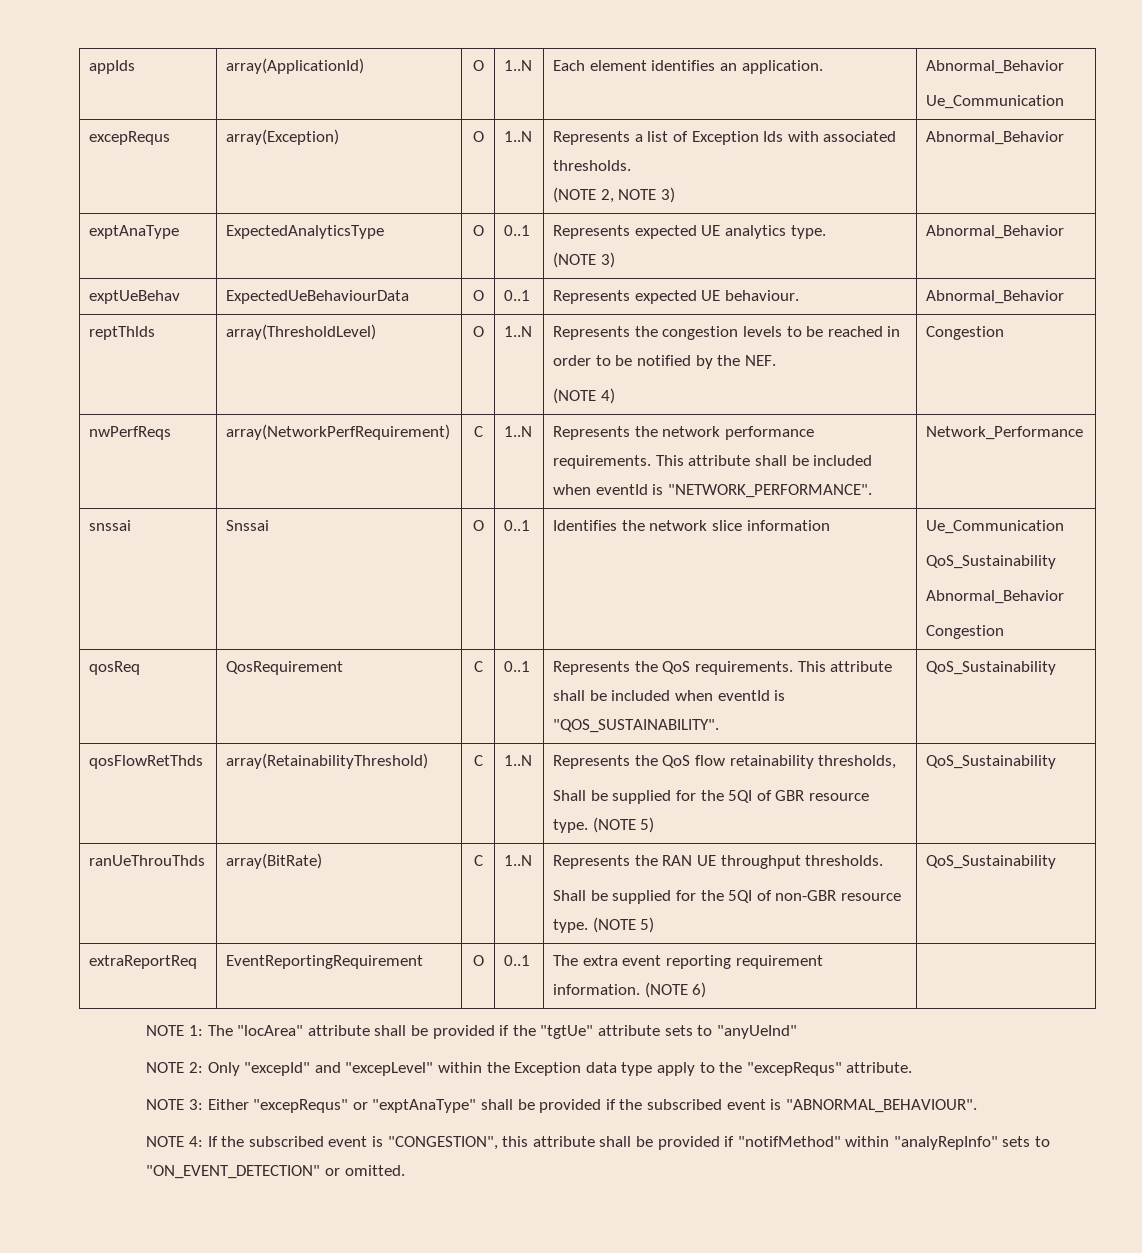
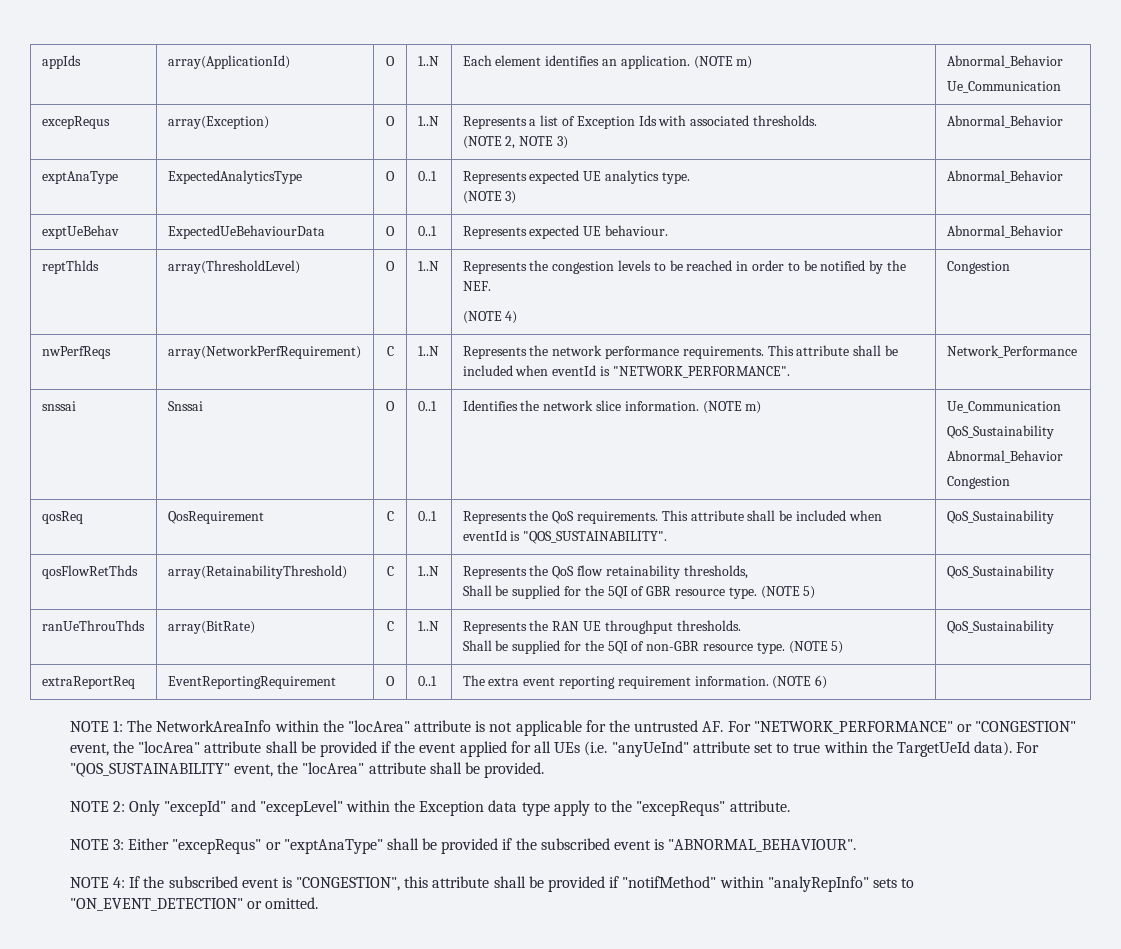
- appIds | array(ApplicationId) | O | 1..N | Each element identifies an application. | Abnormal_Behavior
+ appIds | array(ApplicationId) | O | 1..N | Each element identifies an application. (NOTE m) | Abnormal_Behavior
- snssai | Snssai | O | 0..1 | Identifies the network slice information | Ue_Communication
+ snssai | Snssai | O | 0..1 | Identifies the network slice information. (NOTE m) | Ue_Communication
- NOTE 1: The "locArea" attribute shall be provided if the "tgtUe" attribute sets to "anyUeInd"
+ NOTE 1: The NetworkAreaInfo within the "locArea" attribute is not applicable for the untrusted AF. For "NETWORK_PERFORMANCE" or "CONGESTION" event, the "locArea" attribute shall be provided if the event applied for all UEs (i.e. "anyUeInd" attribute set to true within the TargetUeId data). For "QOS_SUSTAINABILITY" event, the "locArea" attribute shall be provided.

